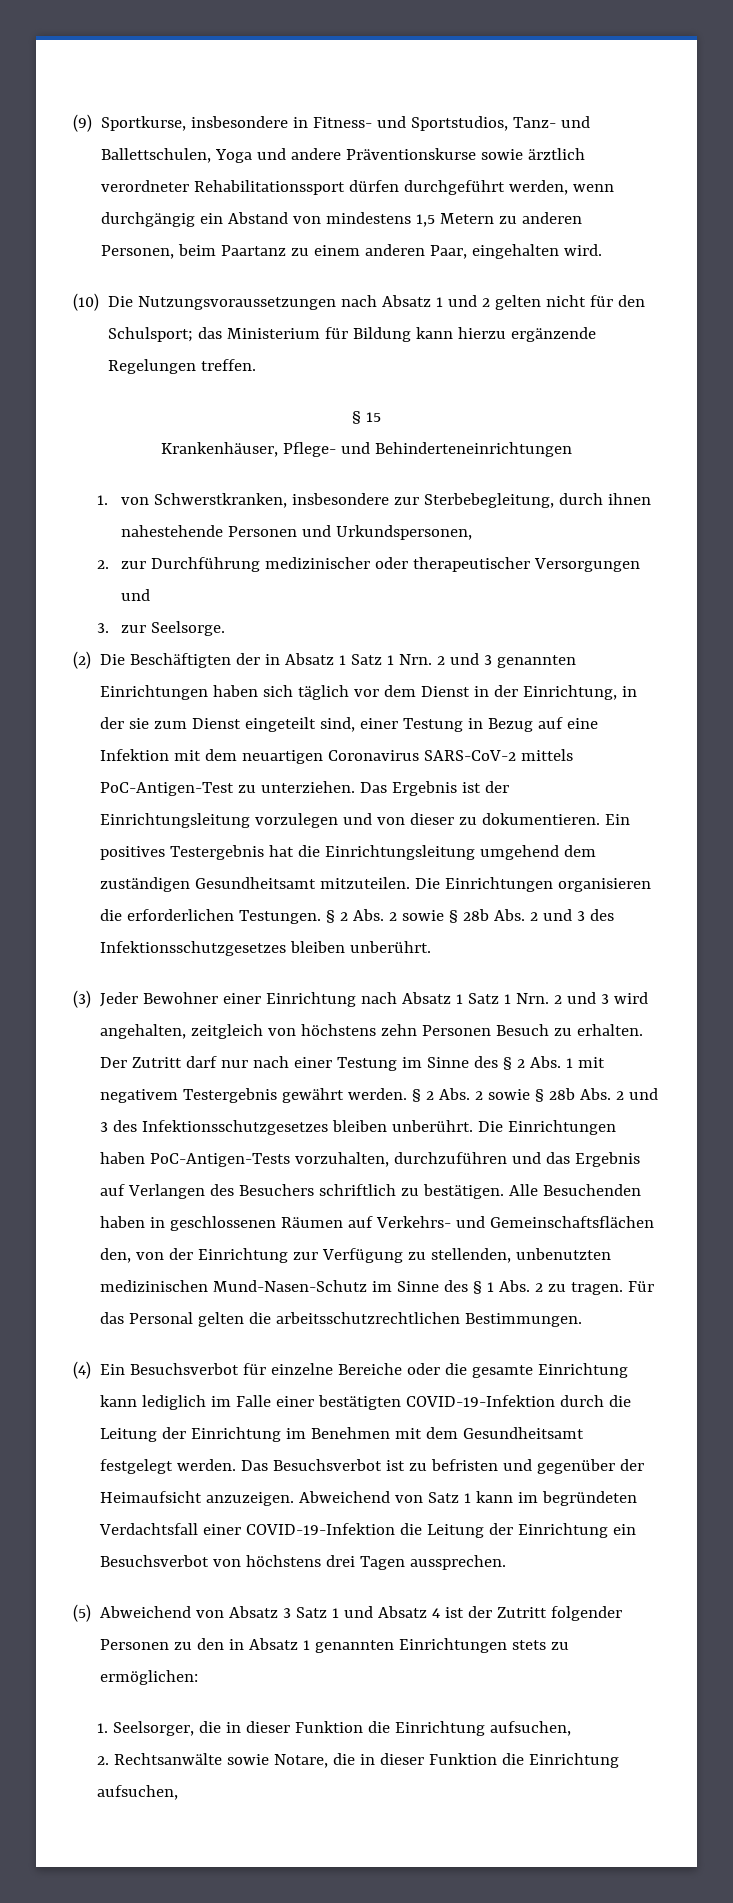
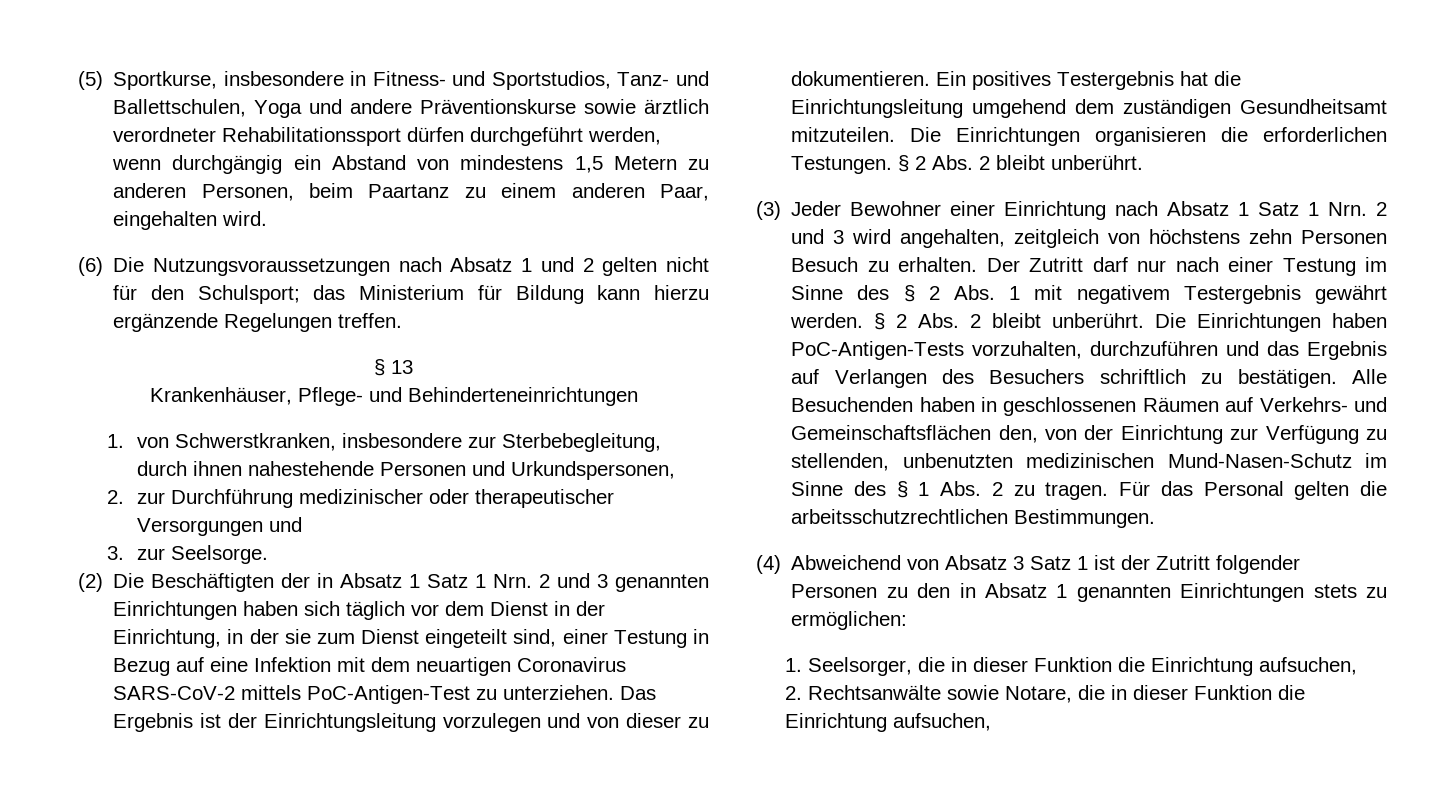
- (9) Sportkurse, insbesondere in Fitness- und Sportstudios, Tanz- und Ballettschulen, Yoga und andere Präventionskurse sowie ärztlich verordneter Rehabilitationssport dürfen durchgeführt werden, wenn durchgängig ein Abstand von mindestens 1,5 Metern zu anderen Personen, beim Paartanz zu einem anderen Paar, eingehalten wird.
+ (5) Sportkurse, insbesondere in Fitness- und Sportstudios, Tanz- und Ballettschulen, Yoga und andere Präventionskurse sowie ärztlich verordneter Rehabilitationssport dürfen durchgeführt werden, wenn durchgängig ein Abstand von mindestens 1,5 Metern zu anderen Personen, beim Paartanz zu einem anderen Paar, eingehalten wird.
- (10) Die Nutzungsvoraussetzungen nach Absatz 1 und 2 gelten nicht für den Schulsport; das Ministerium für Bildung kann hierzu ergänzende Regelungen treffen.
+ (6) Die Nutzungsvoraussetzungen nach Absatz 1 und 2 gelten nicht für den Schulsport; das Ministerium für Bildung kann hierzu ergänzende Regelungen treffen.
- § 15
+ § 13
- Die Einrichtungen organisieren die erforderlichen Testungen. § 2 Abs. 2 sowie § 28b Abs. 2 und 3 des Infektionsschutzgesetzes bleiben unberührt.
+ Die Einrichtungen organisieren die erforderlichen Testungen. § 2 Abs. 2 bleibt unberührt.
- Der Zutritt darf nur nach einer Testung im Sinne des § 2 Abs. 1 mit negativem Testergebnis gewährt werden. § 2 Abs. 2 sowie § 28b Abs. 2 und 3 des Infektionsschutzgesetzes bleiben unberührt.
+ Der Zutritt darf nur nach einer Testung im Sinne des § 2 Abs. 1 mit negativem Testergebnis gewährt werden. § 2 Abs. 2 bleibt unberührt.
- (4) Ein Besuchsverbot für einzelne Bereiche oder die gesamte Einrichtung kann lediglich im Falle einer bestätigten COVID-19-Infektion durch die Leitung der Einrichtung im Benehmen mit dem Gesundheitsamt festgelegt werden. Das Besuchsverbot ist zu befristen und gegenüber der Heimaufsicht anzuzeigen. Abweichend von Satz 1 kann im begründeten Verdachtsfall einer COVID-19-Infektion die Leitung der Einrichtung ein Besuchsverbot von höchstens drei Tagen aussprechen.
- (5) Abweichend von Absatz 3 Satz 1 und Absatz 4 ist der Zutritt folgender Personen zu den in Absatz 1 genannten Einrichtungen stets zu ermöglichen:
+ (4) Abweichend von Absatz 3 Satz 1 ist der Zutritt folgender Personen zu den in Absatz 1 genannten Einrichtungen stets zu ermöglichen:

